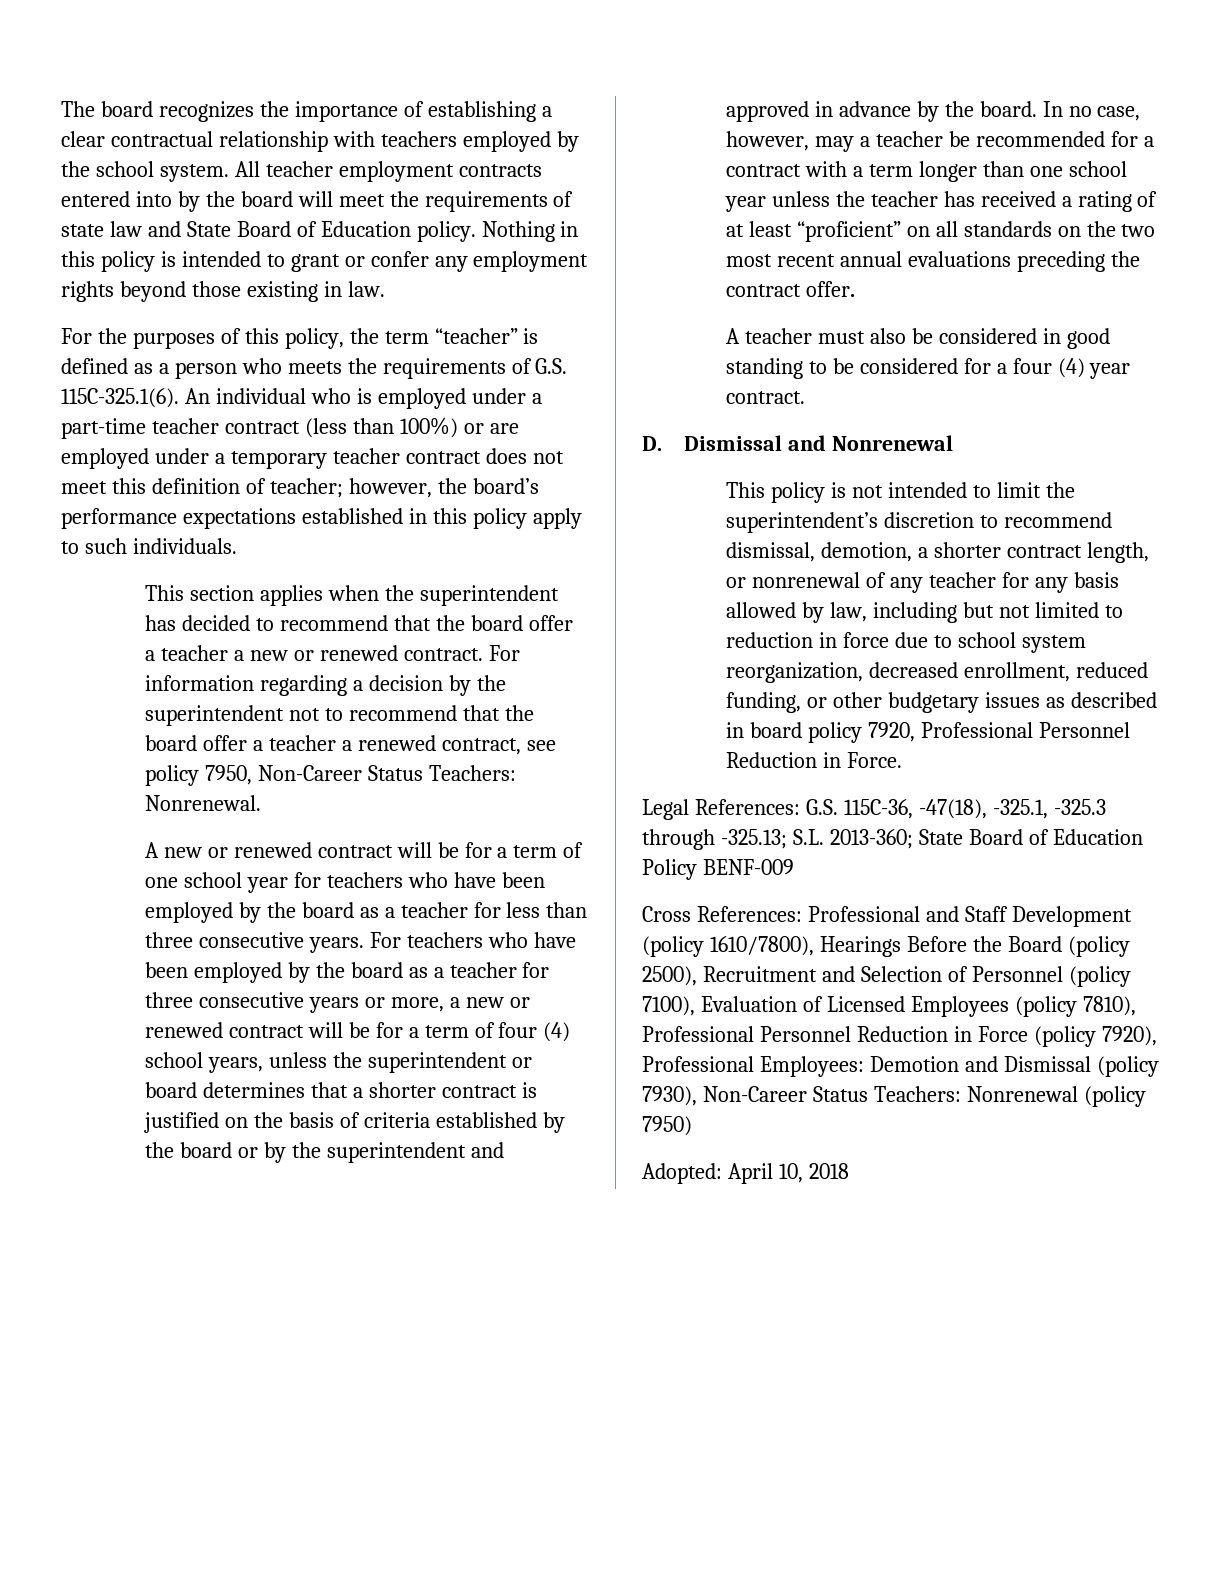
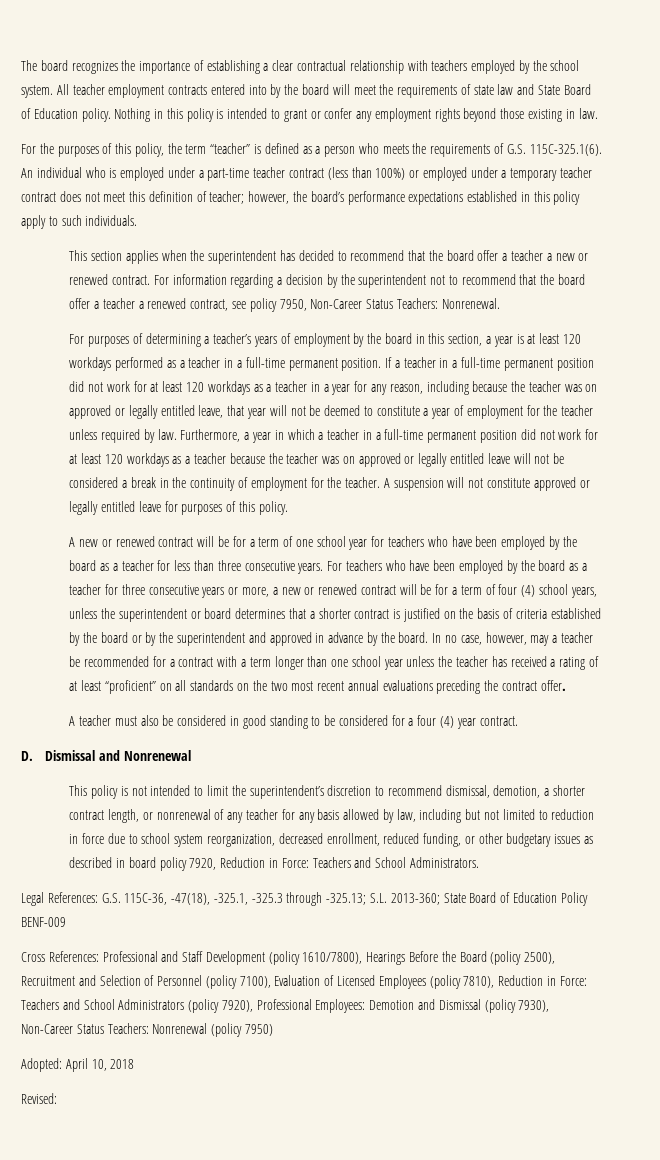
- For the purposes of this policy, the term “teacher” is defined as a person who meets the requirements of G.S. 115C-325.1(6). An individual who is employed under a part-time teacher contract (less than 100%) or are employed under a temporary teacher contract does not meet this definition of teacher;
+ For the purposes of this policy, the term “teacher” is defined as a person who meets the requirements of G.S. 115C-325.1(6). An individual who is employed under a part-time teacher contract (less than 100%) or employed under a temporary teacher contract does not meet this definition of teacher;
+ For purposes of determining a teacher’s years of employment by the board in this section, a year is at least 120 workdays performed as a teacher in a full-time permanent position. If a teacher in a full-time permanent position did not work for at least 120 workdays as a teacher in a year for any reason, including because the teacher was on approved or legally entitled leave, that year will not be deemed to constitute a year of employment for the teacher unless required by law. Furthermore, a year in which a teacher in a full-time permanent position did not work for at least 120 workdays as a teacher because the teacher was on approved or legally entitled leave will not be considered a break in the continuity of employment for the teacher. A suspension will not constitute approved or legally entitled leave for purposes of this policy.
- This policy is not intended to limit the superintendent’s discretion to recommend dismissal, demotion, a shorter contract length, or nonrenewal of any teacher for any basis allowed by law, including but not limited to reduction in force due to school system reorganization, decreased enrollment, reduced funding, or other budgetary issues as described in board policy 7920, Professional Personnel Reduction in Force.
+ This policy is not intended to limit the superintendent’s discretion to recommend dismissal, demotion, a shorter contract length, or nonrenewal of any teacher for any basis allowed by law, including but not limited to reduction in force due to school system reorganization, decreased enrollment, reduced funding, or other budgetary issues as described in board policy 7920, Reduction in Force: Teachers and School Administrators.
- Cross References: Professional and Staff Development (policy 1610/7800), Hearings Before the Board (policy 2500), Recruitment and Selection of Personnel (policy 7100), Evaluation of Licensed Employees (policy 7810), Professional Personnel Reduction in Force (policy 7920), Professional Employees: Demotion and Dismissal (policy 7930), Non-Career Status Teachers: Nonrenewal (policy 7950)
+ Cross References: Professional and Staff Development (policy 1610/7800), Hearings Before the Board (policy 2500), Recruitment and Selection of Personnel (policy 7100), Evaluation of Licensed Employees (policy 7810), Reduction in Force: Teachers and School Administrators (policy 7920), Professional Employees: Demotion and Dismissal (policy 7930), Non-Career Status Teachers: Nonrenewal (policy 7950)
+ Revised:

